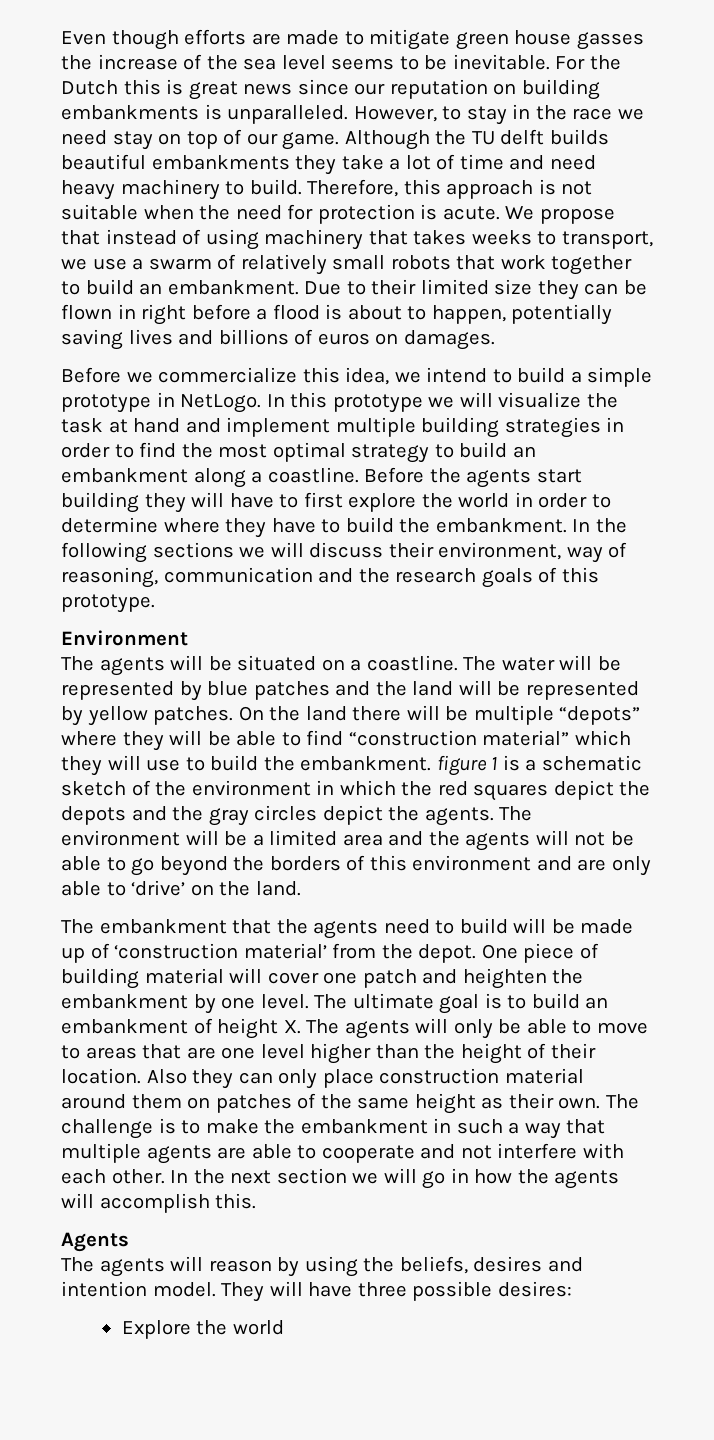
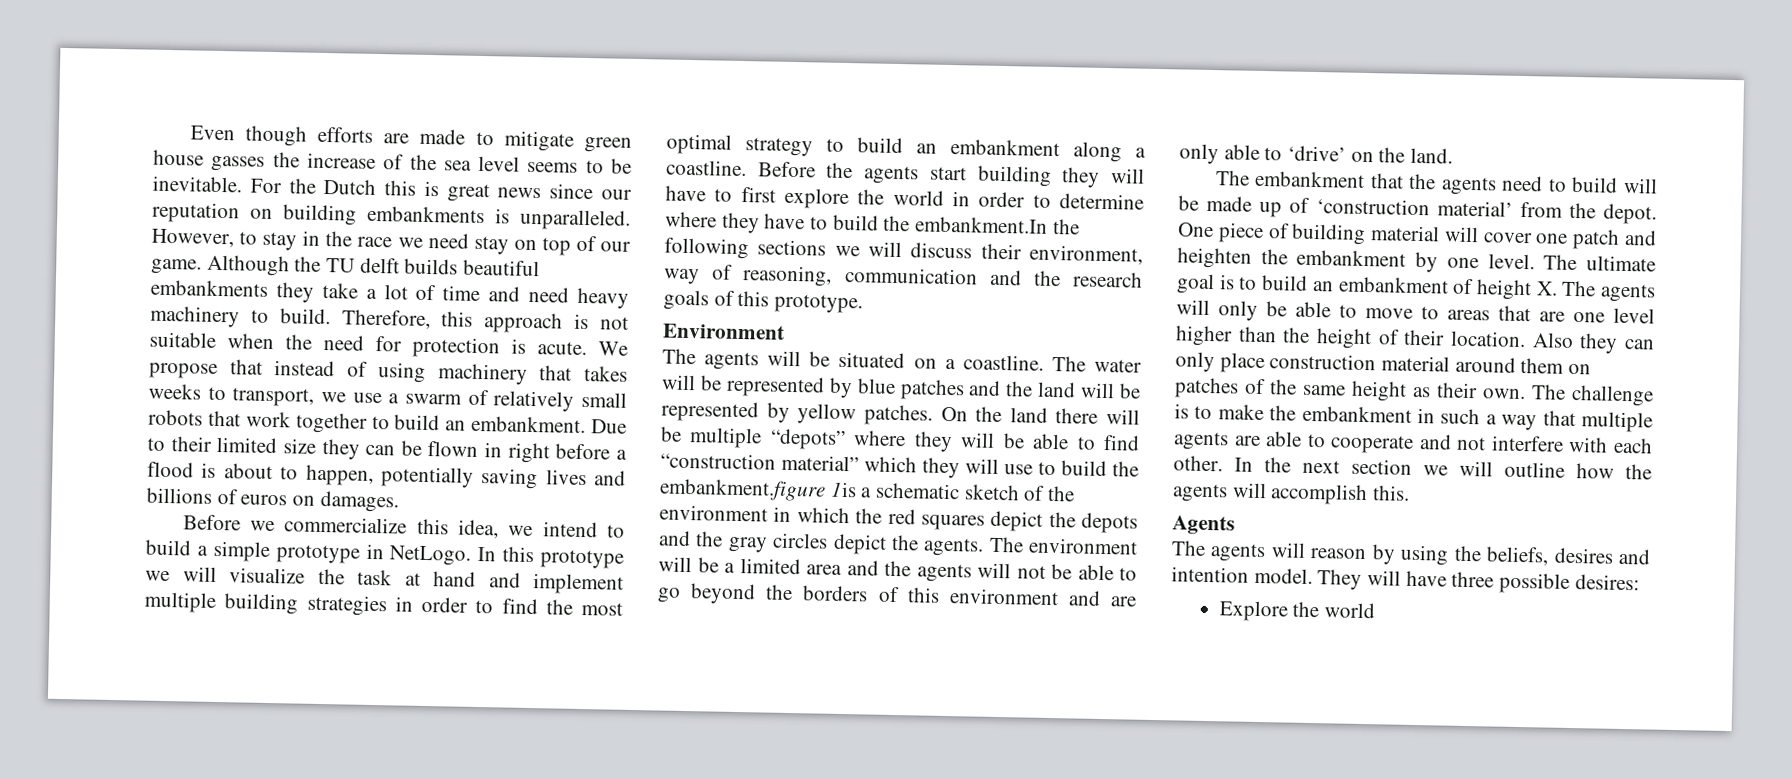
- Before the agents start building they will have to first explore the world in order to determine where they have to build the embankment. In the following sections we will discuss their environment, way of reasoning, communication and the research goals of this prototype.
+ Before the agents start building they will have to first explore the world in order to determine where they have to build the embankment.In the following sections we will discuss their environment, way of reasoning, communication and the research goals of this prototype.
- On the land there will be multiple “depots” where they will be able to find “construction material” which they will use to build the embankment. figure 1 is a schematic sketch of the environment in which the red squares depict the depots and the gray circles depict the agents.
+ On the land there will be multiple “depots” where they will be able to find “construction material” which they will use to build the embankment.figure 1is a schematic sketch of the environment in which the red squares depict the depots and the gray circles depict the agents.
- In the next section we will go in how the agents will accomplish this.
+ In the next section we will outline how the agents will accomplish this.

